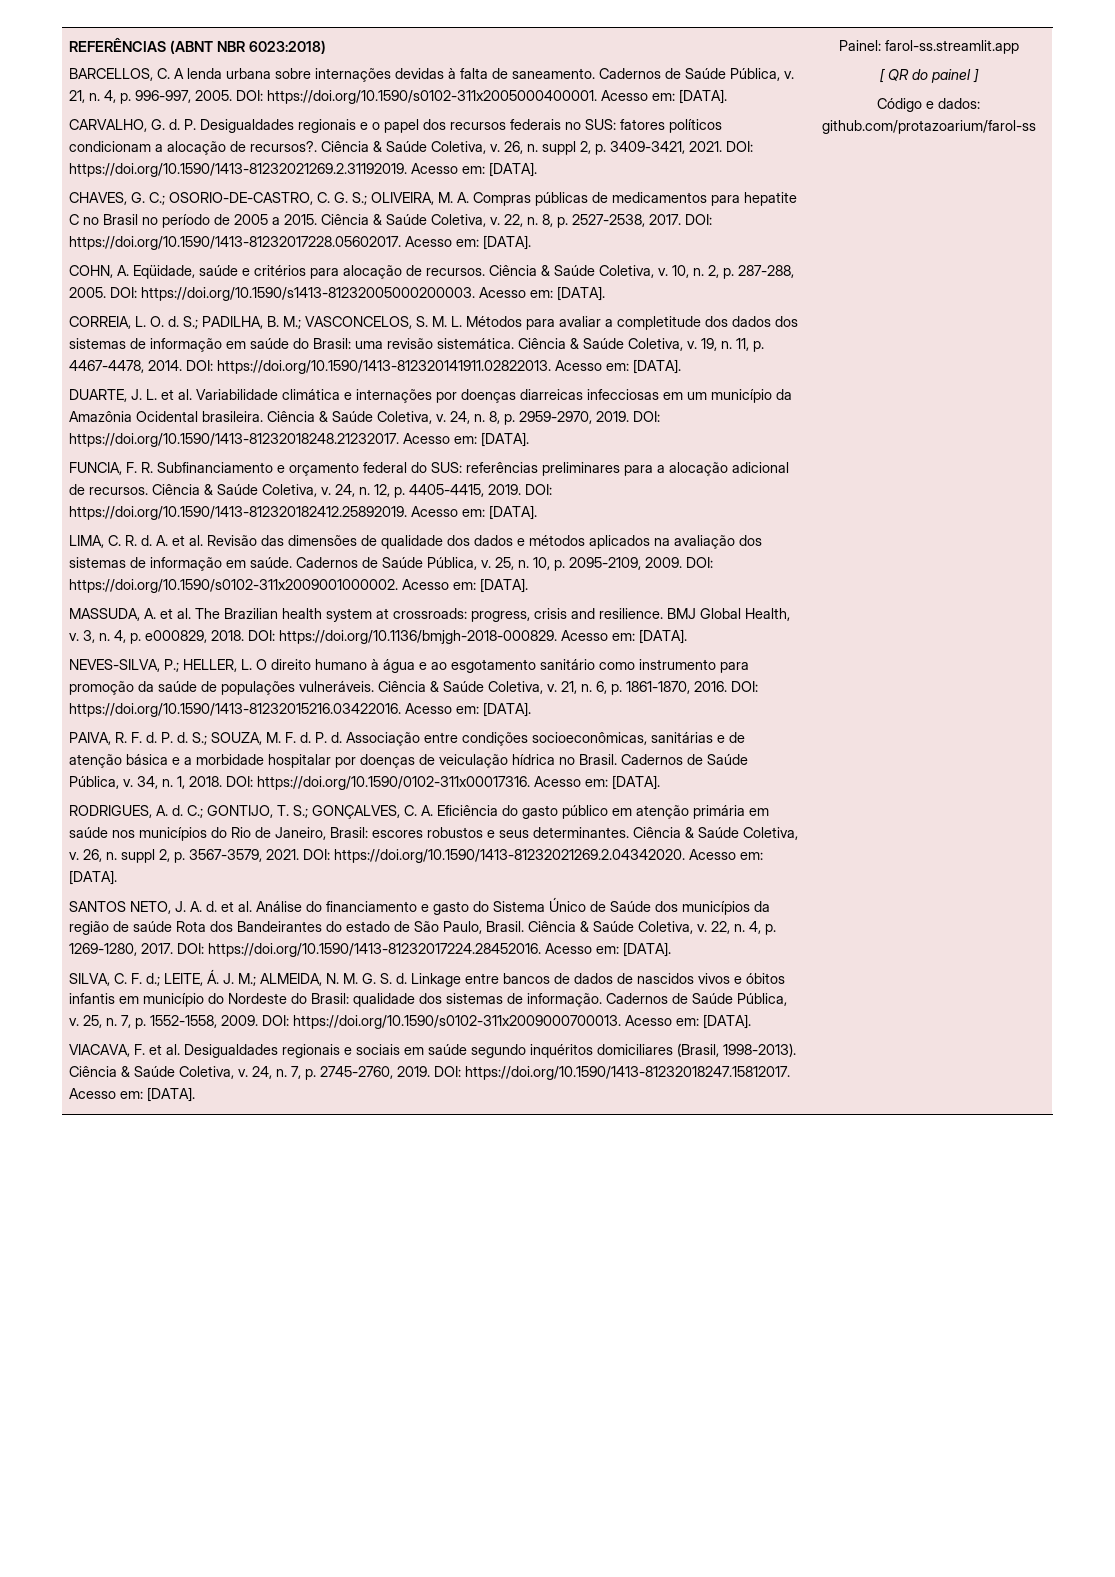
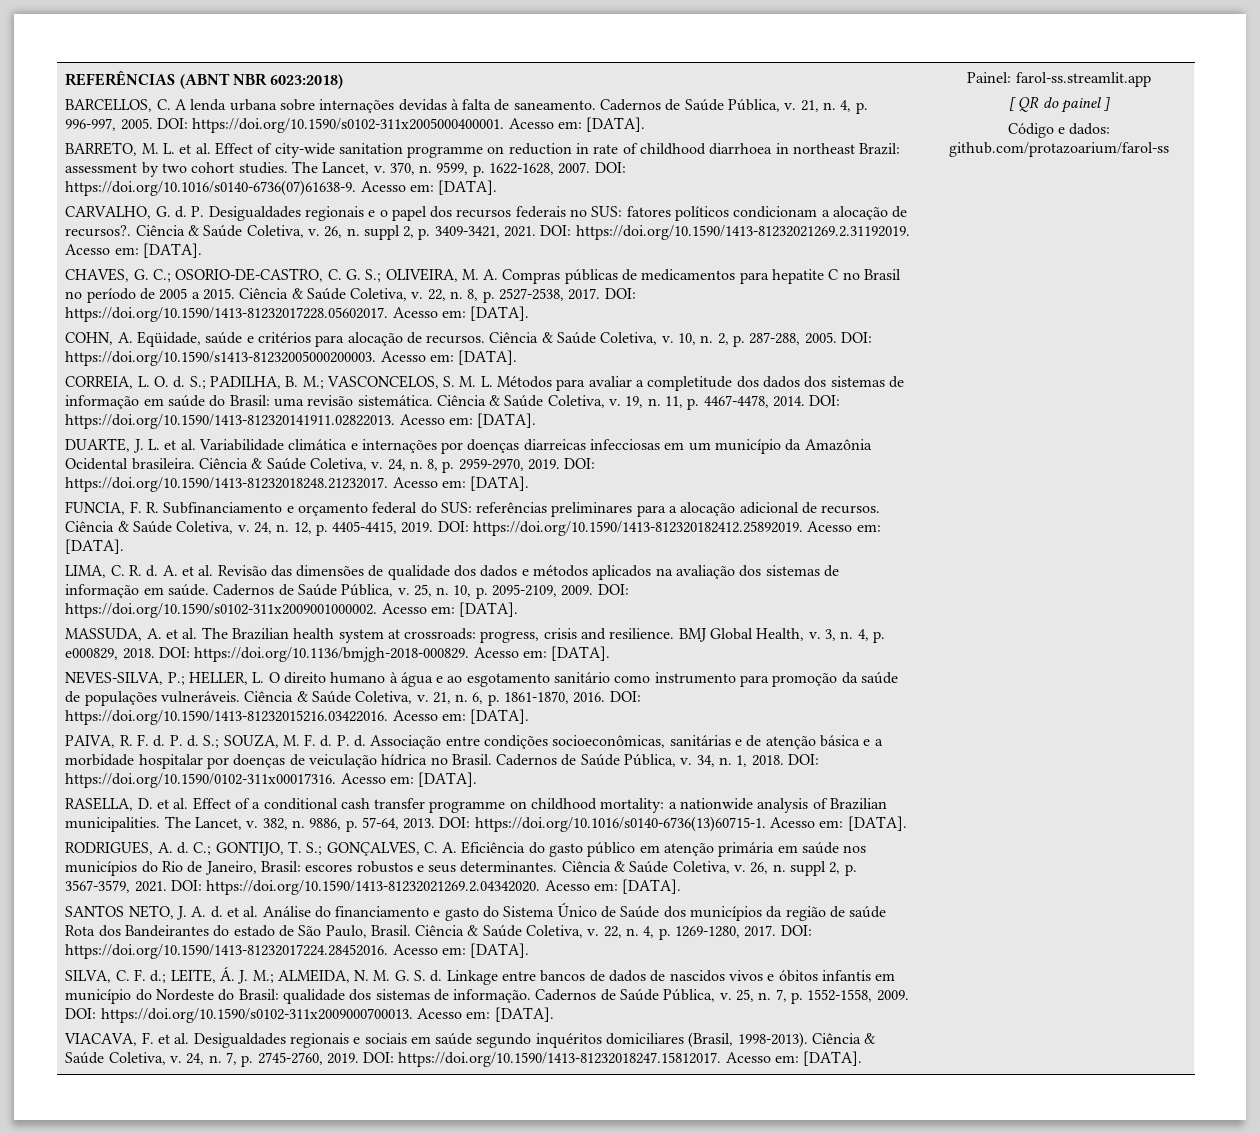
+ BARRETO, M. L. et al. Effect of city-wide sanitation programme on reduction in rate of childhood diarrhoea in northeast Brazil: assessment by two cohort studies. The Lancet, v. 370, n. 9599, p. 1622-1628, 2007. DOI: https://doi.org/10.1016/s0140-6736(07)61638-9. Acesso em: [DATA].
+ RASELLA, D. et al. Effect of a conditional cash transfer programme on childhood mortality: a nationwide analysis of Brazilian municipalities. The Lancet, v. 382, n. 9886, p. 57-64, 2013. DOI: https://doi.org/10.1016/s0140-6736(13)60715-1. Acesso em: [DATA].

